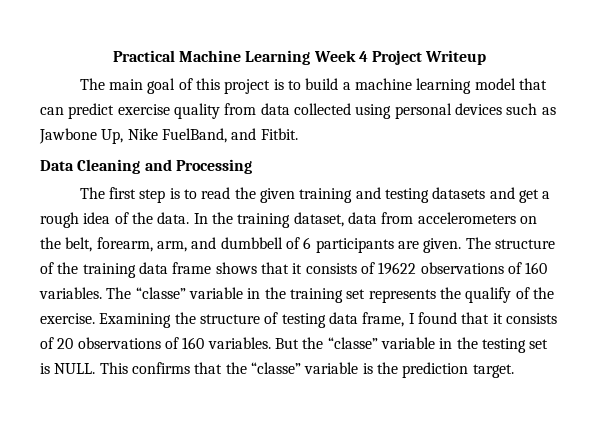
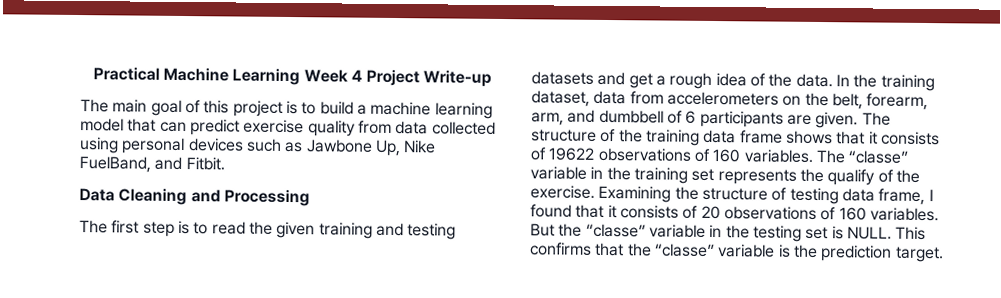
- Practical Machine Learning Week 4 Project Writeup
+ Practical Machine Learning Week 4 Project Write-up

